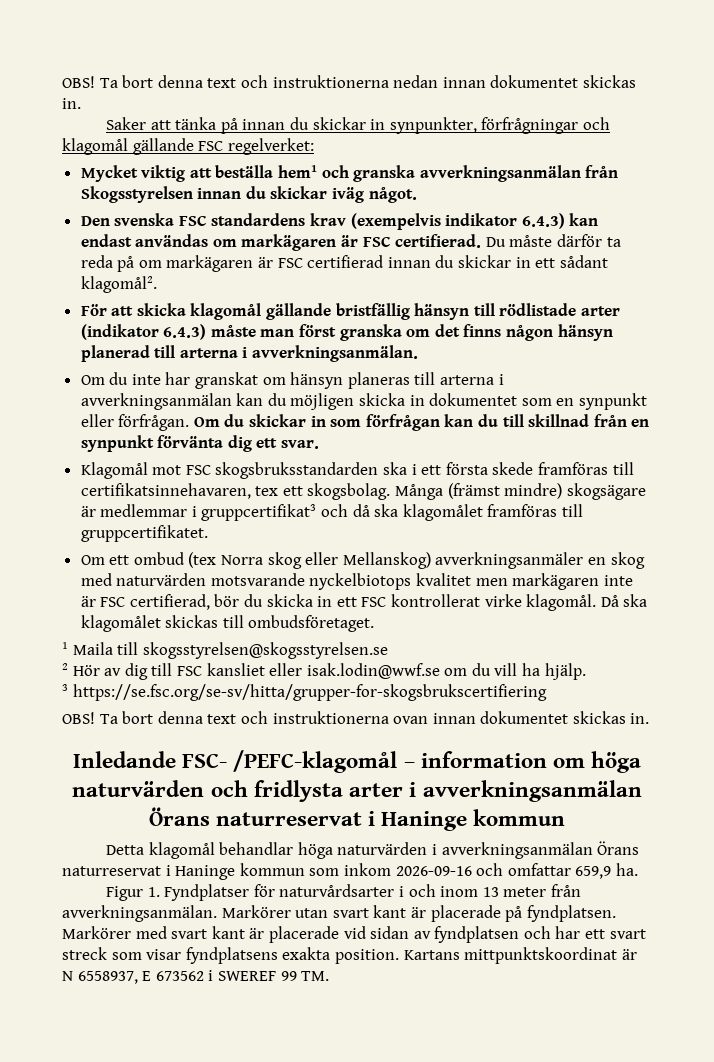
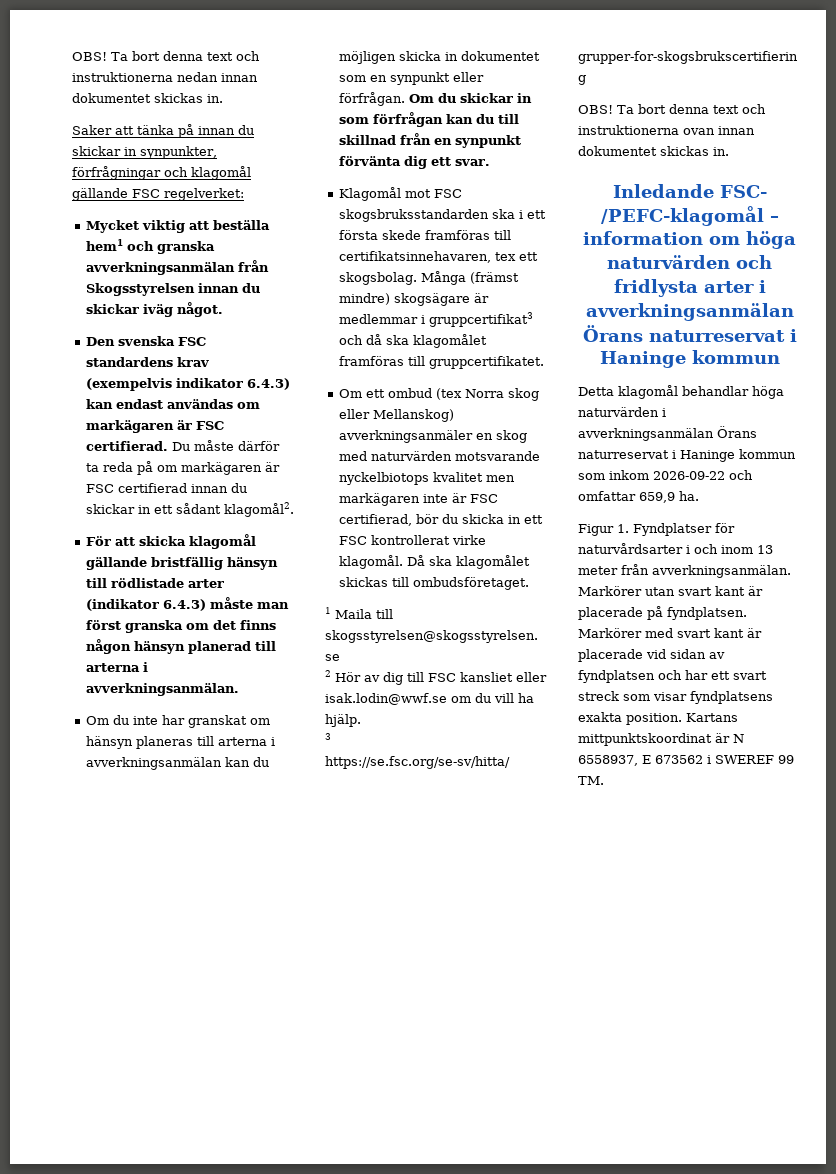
- Detta klagomål behandlar höga naturvärden i avverkningsanmälan Örans naturreservat i Haninge kommun som inkom 2026-09-16 och omfattar 659,9 ha.
+ Detta klagomål behandlar höga naturvärden i avverkningsanmälan Örans naturreservat i Haninge kommun som inkom 2026-09-22 och omfattar 659,9 ha.

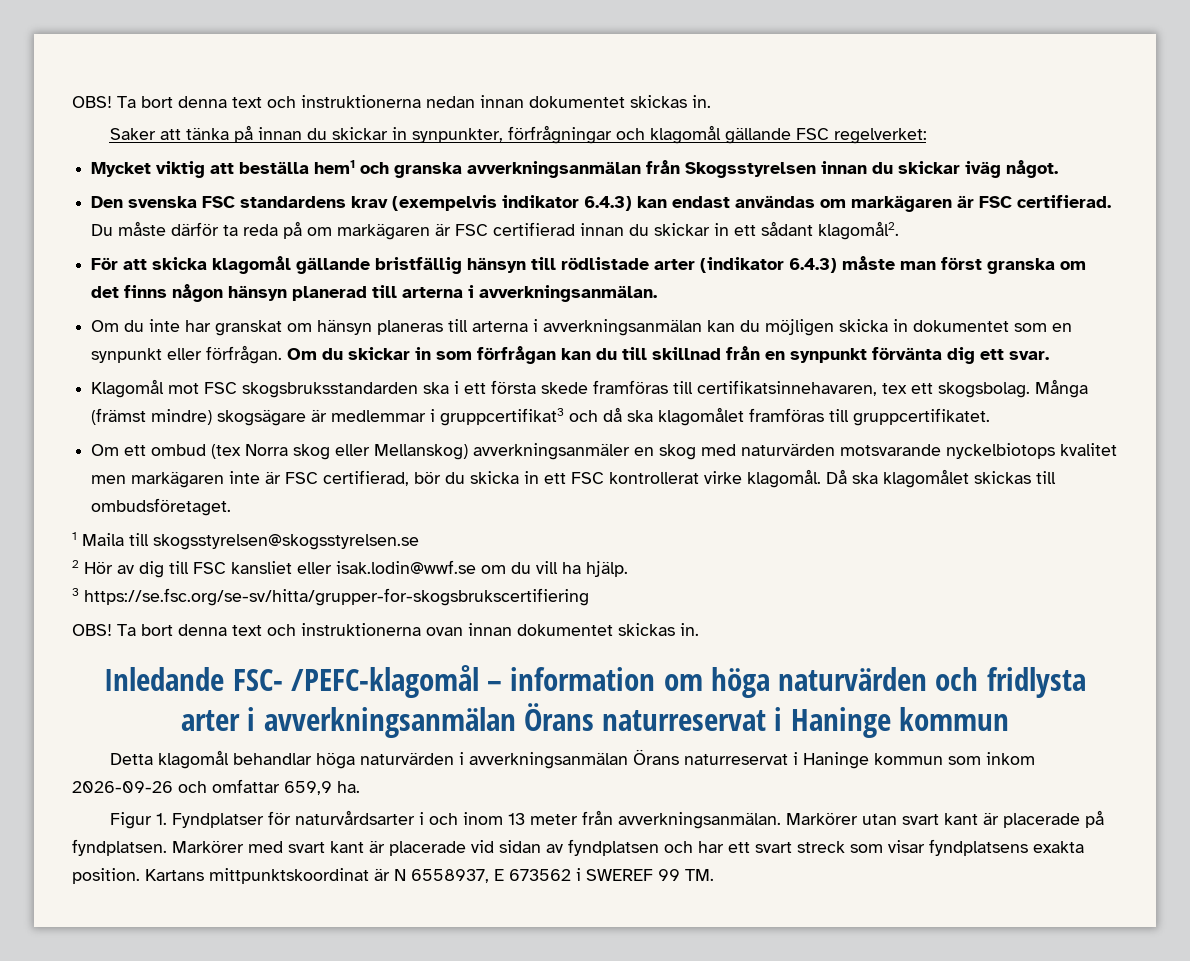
- Detta klagomål behandlar höga naturvärden i avverkningsanmälan Örans naturreservat i Haninge kommun som inkom 2026-09-22 och omfattar 659,9 ha.
+ Detta klagomål behandlar höga naturvärden i avverkningsanmälan Örans naturreservat i Haninge kommun som inkom 2026-09-26 och omfattar 659,9 ha.

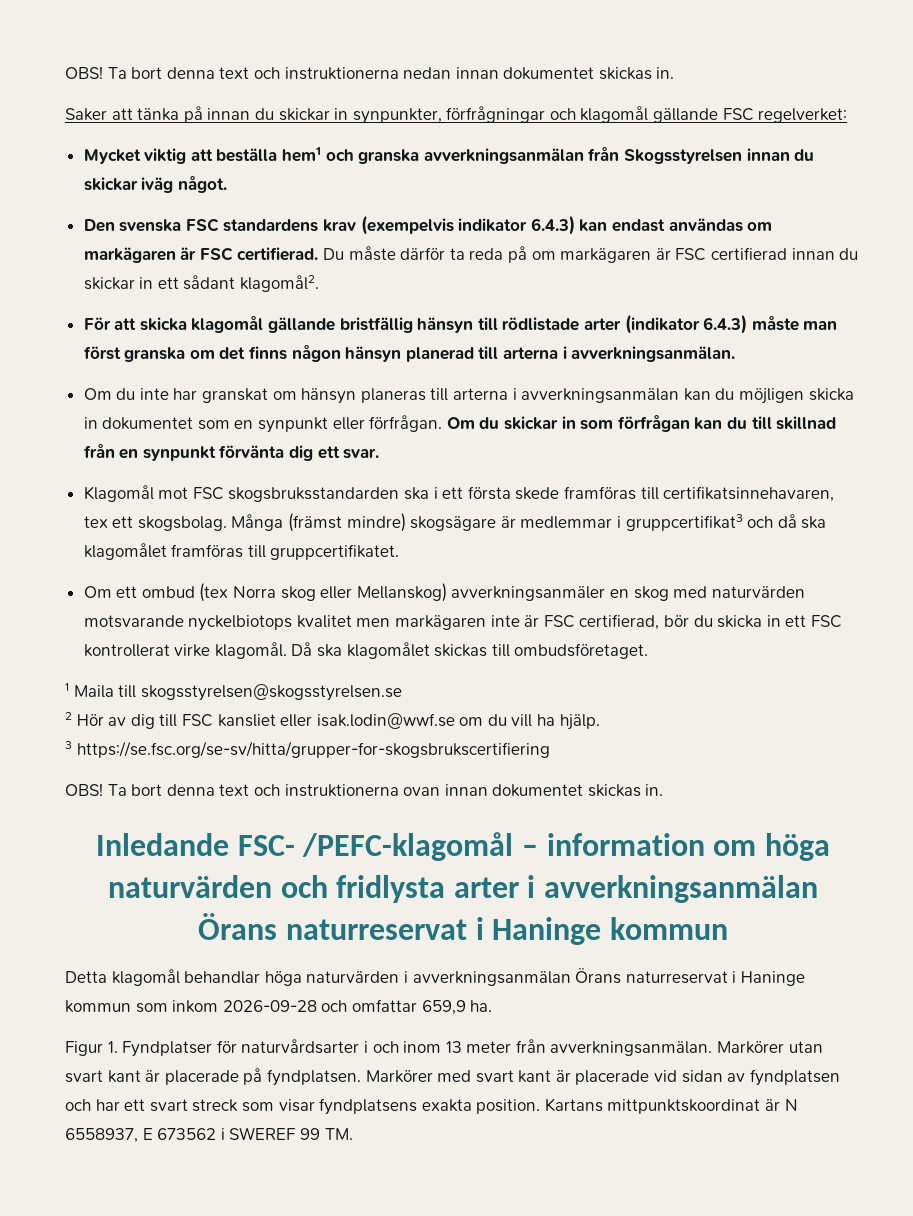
- Detta klagomål behandlar höga naturvärden i avverkningsanmälan Örans naturreservat i Haninge kommun som inkom 2026-09-26 och omfattar 659,9 ha.
+ Detta klagomål behandlar höga naturvärden i avverkningsanmälan Örans naturreservat i Haninge kommun som inkom 2026-09-28 och omfattar 659,9 ha.

